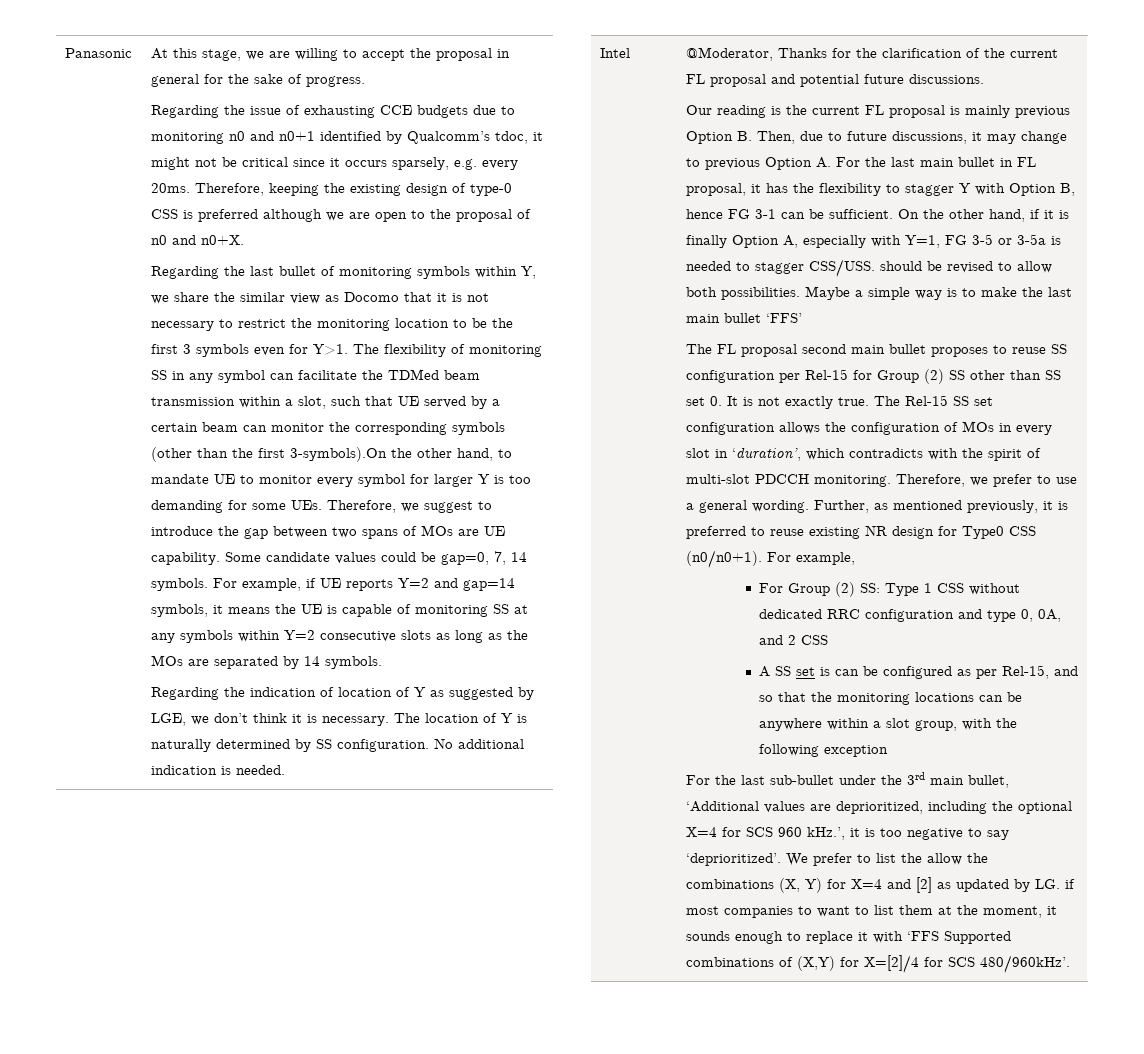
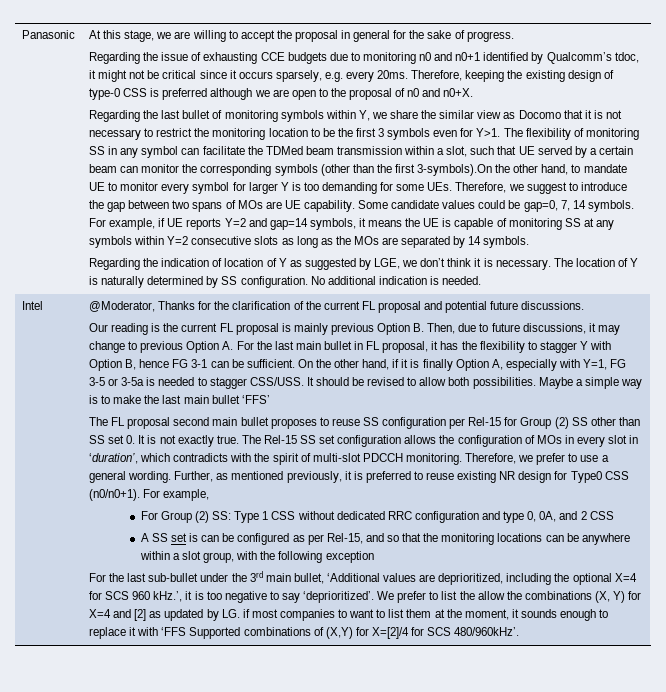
- On the other hand, if it is finally Option A, especially with Y=1, FG 3-5 or 3-5a is needed to stagger CSS/USS. should be revised to allow both possibilities.
+ On the other hand, if it is finally Option A, especially with Y=1, FG 3-5 or 3-5a is needed to stagger CSS/USS. It should be revised to allow both possibilities.

